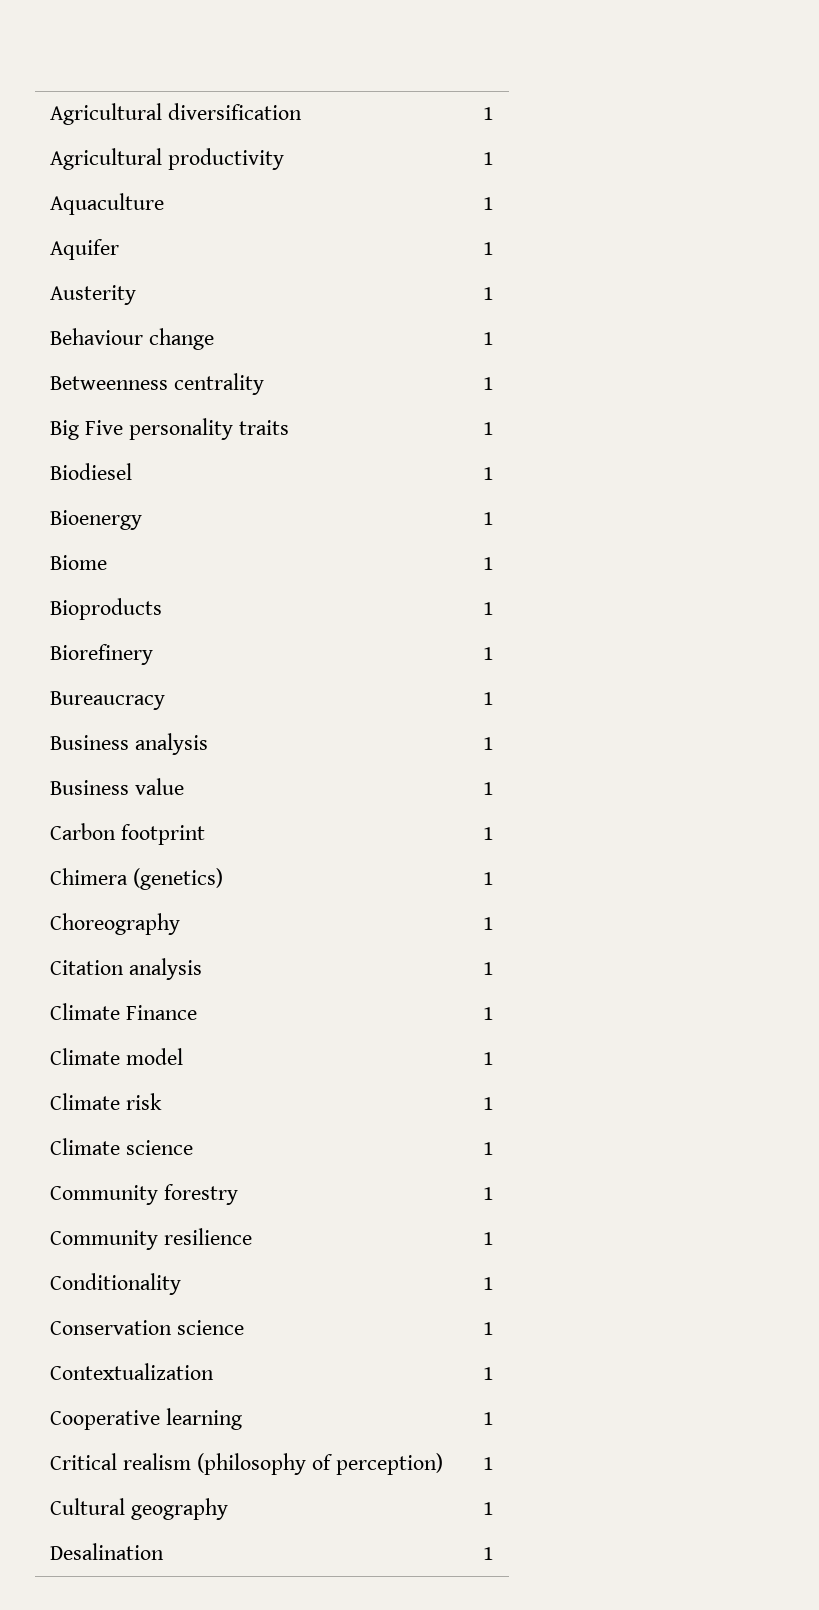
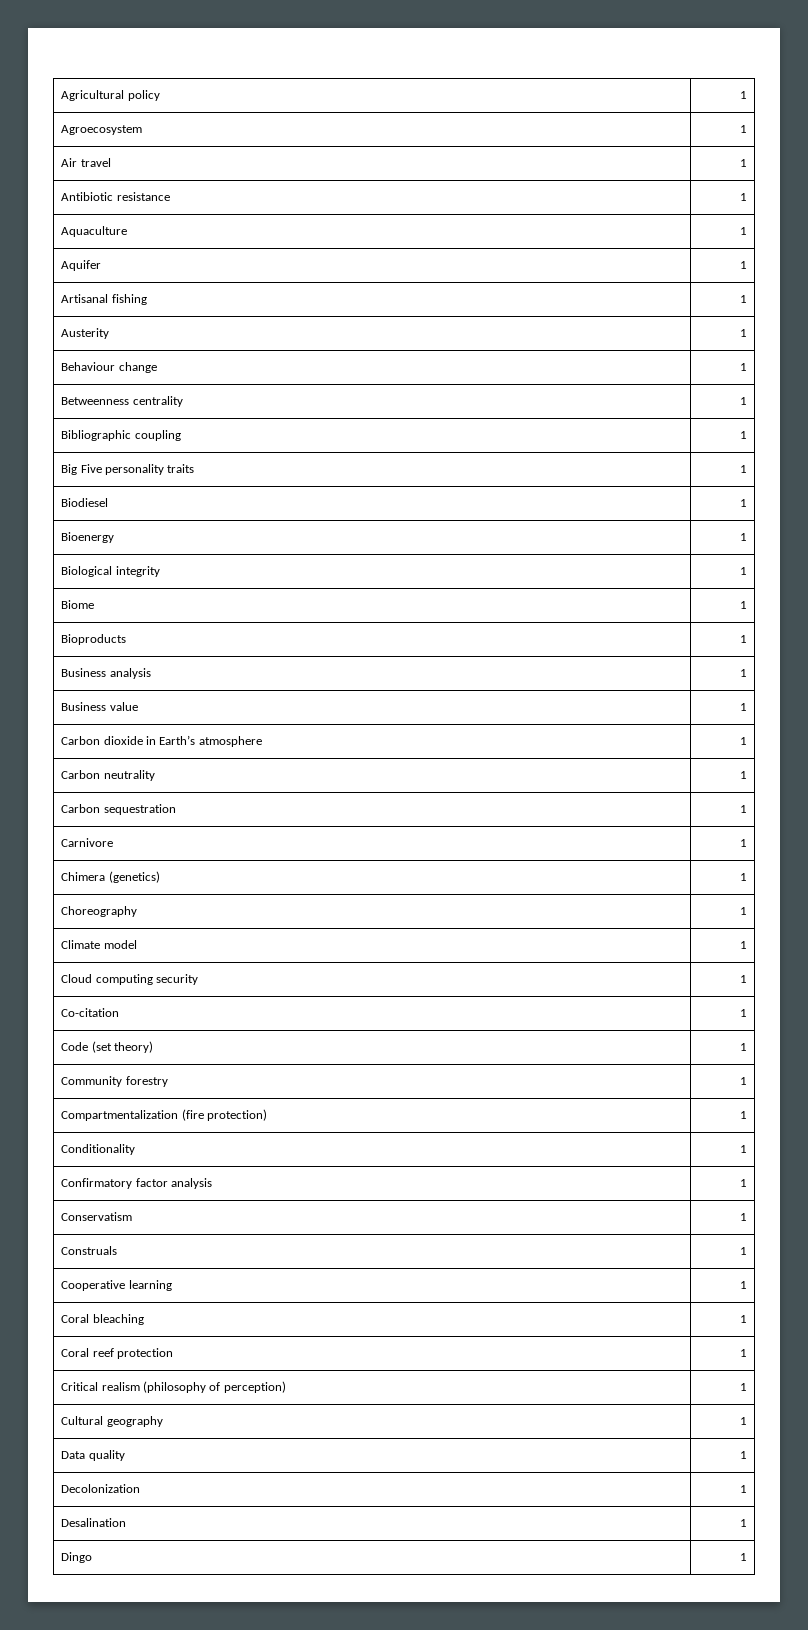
- Agricultural diversification | 1
- Agricultural productivity | 1
+ Agricultural policy | 1
+ Agroecosystem | 1
+ Air travel | 1
+ Antibiotic resistance | 1
+ Artisanal fishing | 1
+ Bibliographic coupling | 1
+ Biological integrity | 1
- Biorefinery | 1
- Bureaucracy | 1
- Carbon footprint | 1
+ Carbon dioxide in Earth’s atmosphere | 1
+ Carbon neutrality | 1
+ Carbon sequestration | 1
+ Carnivore | 1
- Citation analysis | 1
- Climate Finance | 1
  Climate model | 1
- Climate risk | 1
- Climate science | 1
+ Cloud computing security | 1
+ Co-citation | 1
+ Code (set theory) | 1
- Community resilience | 1
+ Compartmentalization (fire protection) | 1
- Conservation science | 1
- Contextualization | 1
+ Confirmatory factor analysis | 1
+ Conservatism | 1
+ Construals | 1
  Cooperative learning | 1
+ Coral bleaching | 1
+ Coral reef protection | 1
+ Data quality | 1
+ Decolonization | 1
+ Dingo | 1

